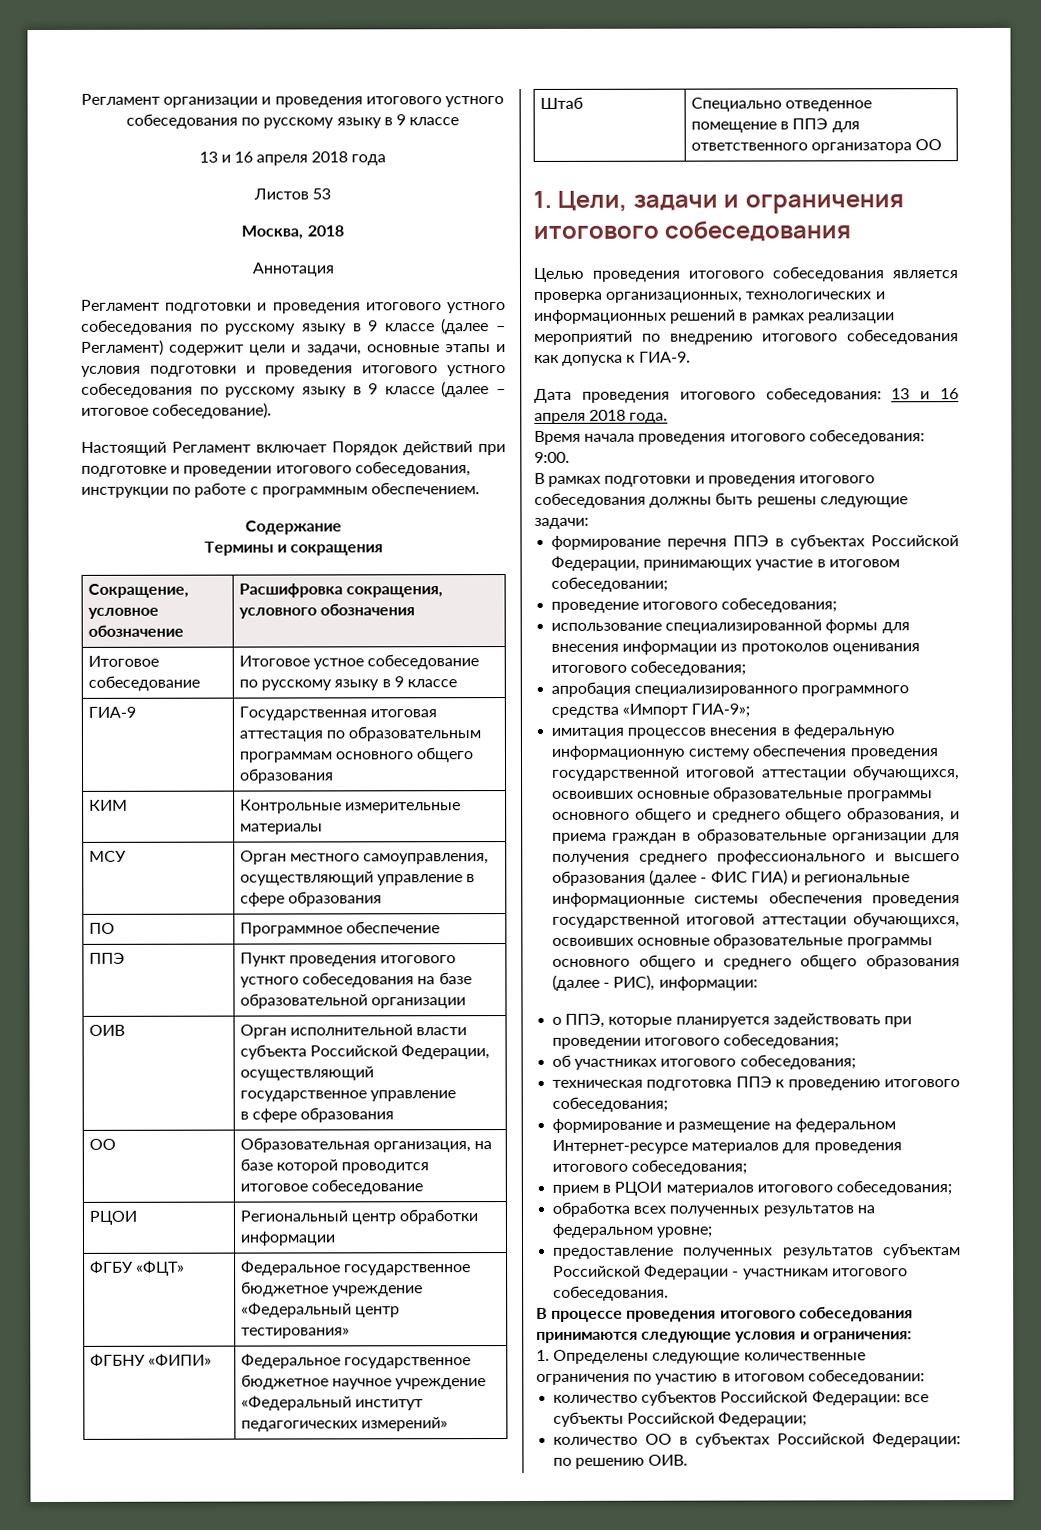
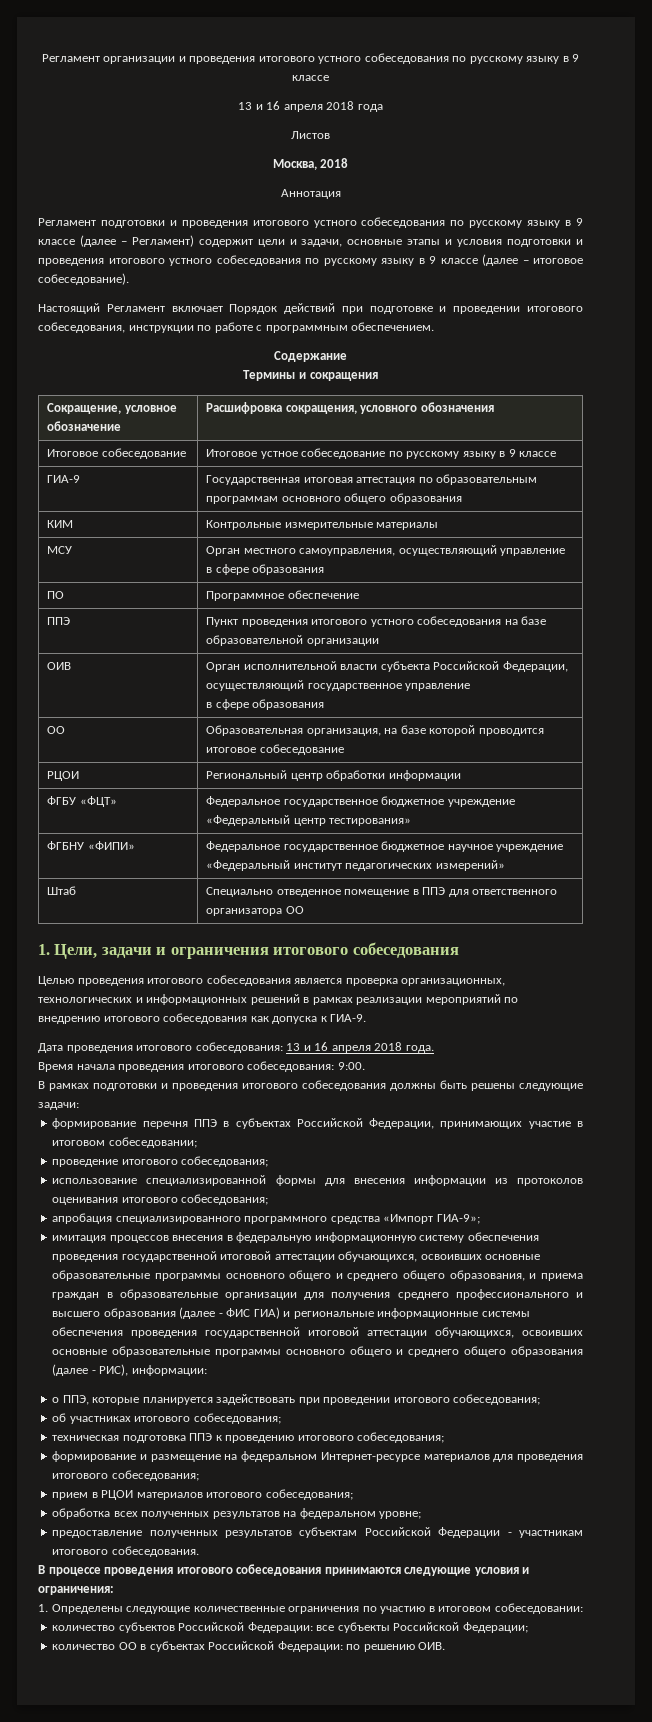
- Листов 53
+ Листов

